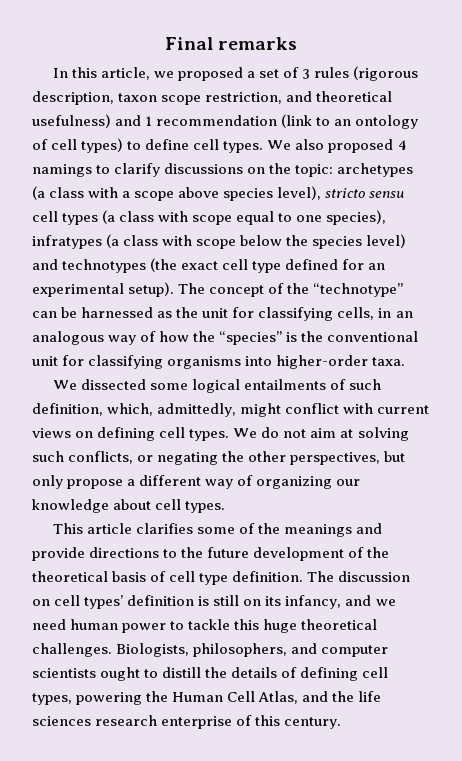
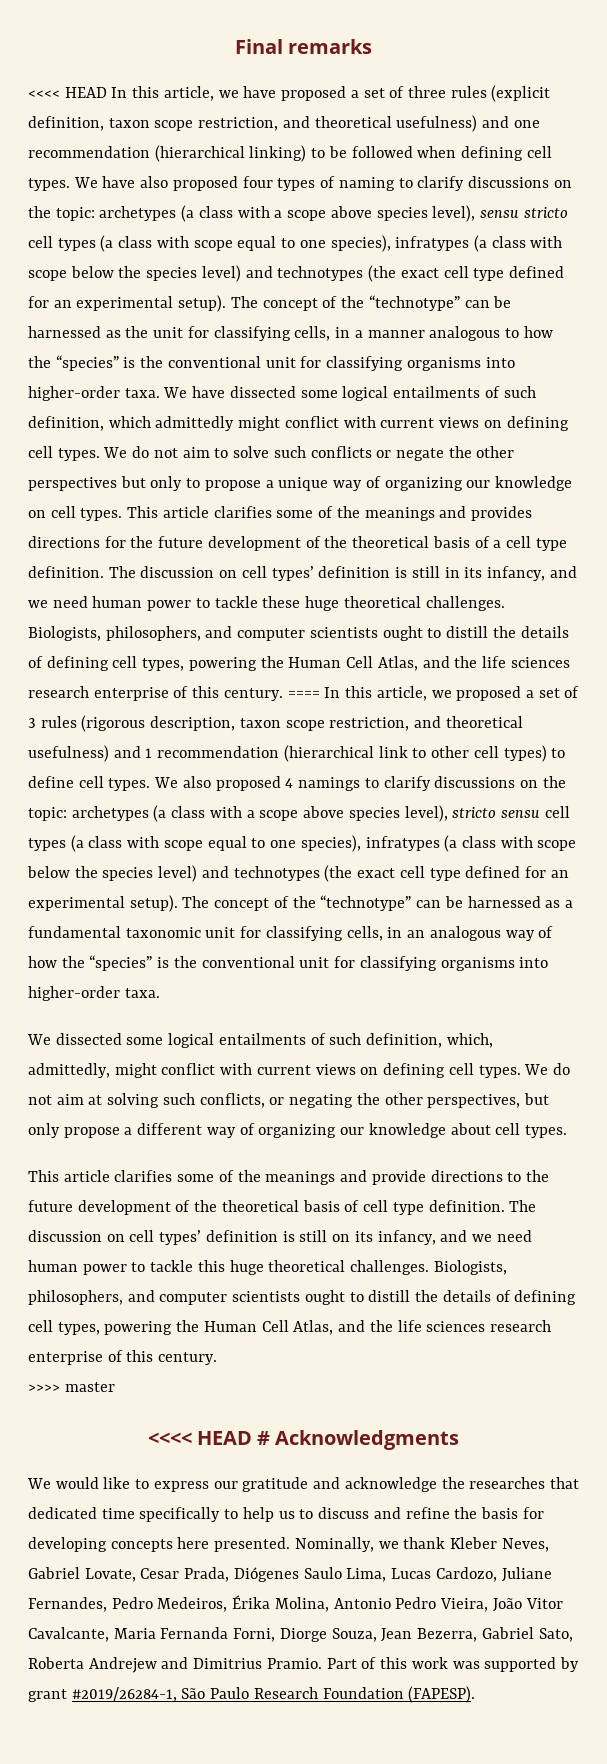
- In this article, we proposed a set of 3 rules (rigorous description, taxon scope restriction, and theoretical usefulness) and 1 recommendation (link to an ontology of cell types) to define cell types.
+ <<<< HEAD In this article, we have proposed a set of three rules (explicit definition, taxon scope restriction, and theoretical usefulness) and one recommendation (hierarchical linking) to be followed when defining cell types. We have also proposed four types of naming to clarify discussions on the topic: archetypes (a class with a scope above species level), sensu stricto cell types (a class with scope equal to one species), infratypes (a class with scope below the species level) and technotypes (the exact cell type defined for an experimental setup). The concept of the “technotype” can be harnessed as the unit for classifying cells, in a manner analogous to how the “species” is the conventional unit for classifying organisms into higher-order taxa. We have dissected some logical entailments of such definition, which admittedly might conflict with current views on defining cell types. We do not aim to solve such conflicts or negate the other perspectives but only to propose a unique way of organizing our knowledge on cell types. This article clarifies some of the meanings and provides directions for the future development of the theoretical basis of a cell type definition. The discussion on cell types’ definition is still in its infancy, and we need human power to tackle these huge theoretical challenges. Biologists, philosophers, and computer scientists ought to distill the details of defining cell types, powering the Human Cell Atlas, and the life sciences research enterprise of this century. ==== In this article, we proposed a set of 3 rules (rigorous description, taxon scope restriction, and theoretical usefulness) and 1 recommendation (hierarchical link to other cell types) to define cell types.
- The concept of the “technotype” can be harnessed as the unit for classifying cells, in an analogous way of how the “species” is the conventional unit for classifying organisms into higher-order taxa.
+ The concept of the “technotype” can be harnessed as a fundamental taxonomic unit for classifying cells, in an analogous way of how the “species” is the conventional unit for classifying organisms into higher-order taxa.
+ >>>> master
+ <<<< HEAD # Acknowledgments
+ We would like to express our gratitude and acknowledge the researches that dedicated time specifically to help us to discuss and refine the basis for developing concepts here presented. Nominally, we thank Kleber Neves, Gabriel Lovate, Cesar Prada, Diógenes Saulo Lima, Lucas Cardozo, Juliane Fernandes, Pedro Medeiros, Érika Molina, Antonio Pedro Vieira, João Vitor Cavalcante, Maria Fernanda Forni, Diorge Souza, Jean Bezerra, Gabriel Sato, Roberta Andrejew and Dimitrius Pramio. Part of this work was supported by grant #2019/26284-1, São Paulo Research Foundation (FAPESP).

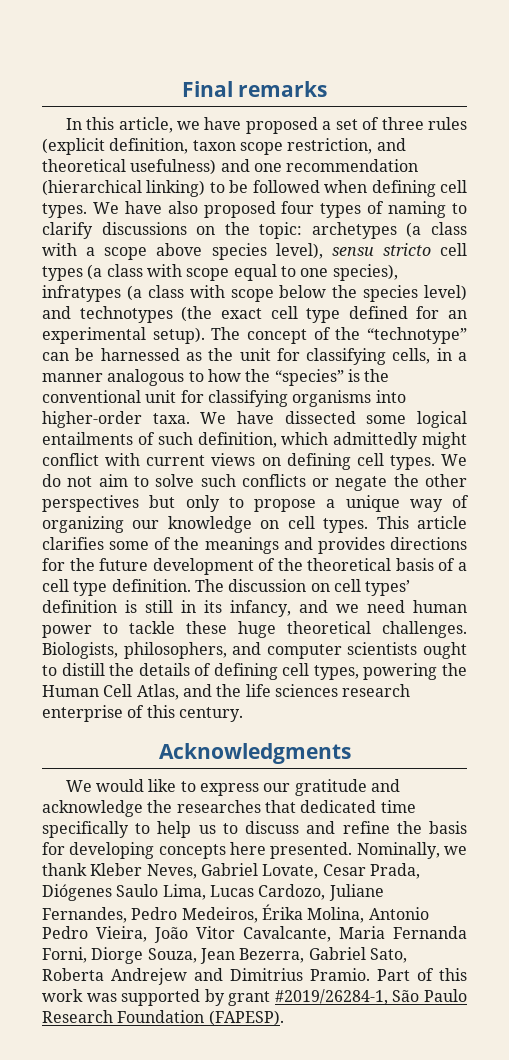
- <<<< HEAD In this article, we have proposed a set of three rules (explicit definition, taxon scope restriction, and theoretical usefulness) and one recommendation (hierarchical linking) to be followed when defining cell types.
+ In this article, we have proposed a set of three rules (explicit definition, taxon scope restriction, and theoretical usefulness) and one recommendation (hierarchical linking) to be followed when defining cell types.
- Biologists, philosophers, and computer scientists ought to distill the details of defining cell types, powering the Human Cell Atlas, and the life sciences research enterprise of this century. ==== In this article, we proposed a set of 3 rules (rigorous description, taxon scope restriction, and theoretical usefulness) and 1 recommendation (hierarchical link to other cell types) to define cell types. We also proposed 4 namings to clarify discussions on the topic: archetypes (a class with a scope above species level), stricto sensu cell types (a class with scope equal to one species), infratypes (a class with scope below the species level) and technotypes (the exact cell type defined for an experimental setup). The concept of the “technotype” can be harnessed as a fundamental taxonomic unit for classifying cells, in an analogous way of how the “species” is the conventional unit for classifying organisms into higher-order taxa.
- We dissected some logical entailments of such definition, which, admittedly, might conflict with current views on defining cell types. We do not aim at solving such conflicts, or negating the other perspectives, but only propose a different way of organizing our knowledge about cell types.
- This article clarifies some of the meanings and provide directions to the future development of the theoretical basis of cell type definition. The discussion on cell types’ definition is still on its infancy, and we need human power to tackle this huge theoretical challenges. Biologists, philosophers, and computer scientists ought to distill the details of defining cell types, powering the Human Cell Atlas, and the life sciences research enterprise of this century.
- >>>> master
- <<<< HEAD # Acknowledgments
+ Biologists, philosophers, and computer scientists ought to distill the details of defining cell types, powering the Human Cell Atlas, and the life sciences research enterprise of this century.
+ Acknowledgments

